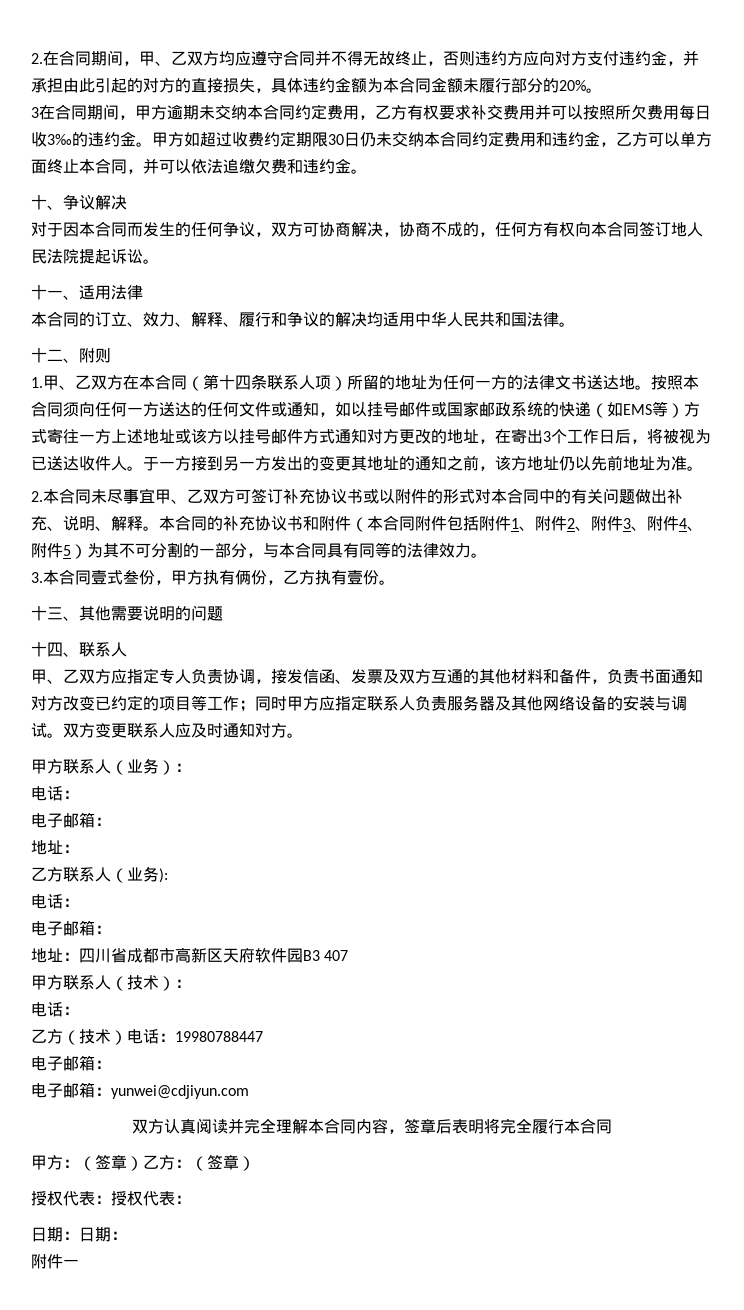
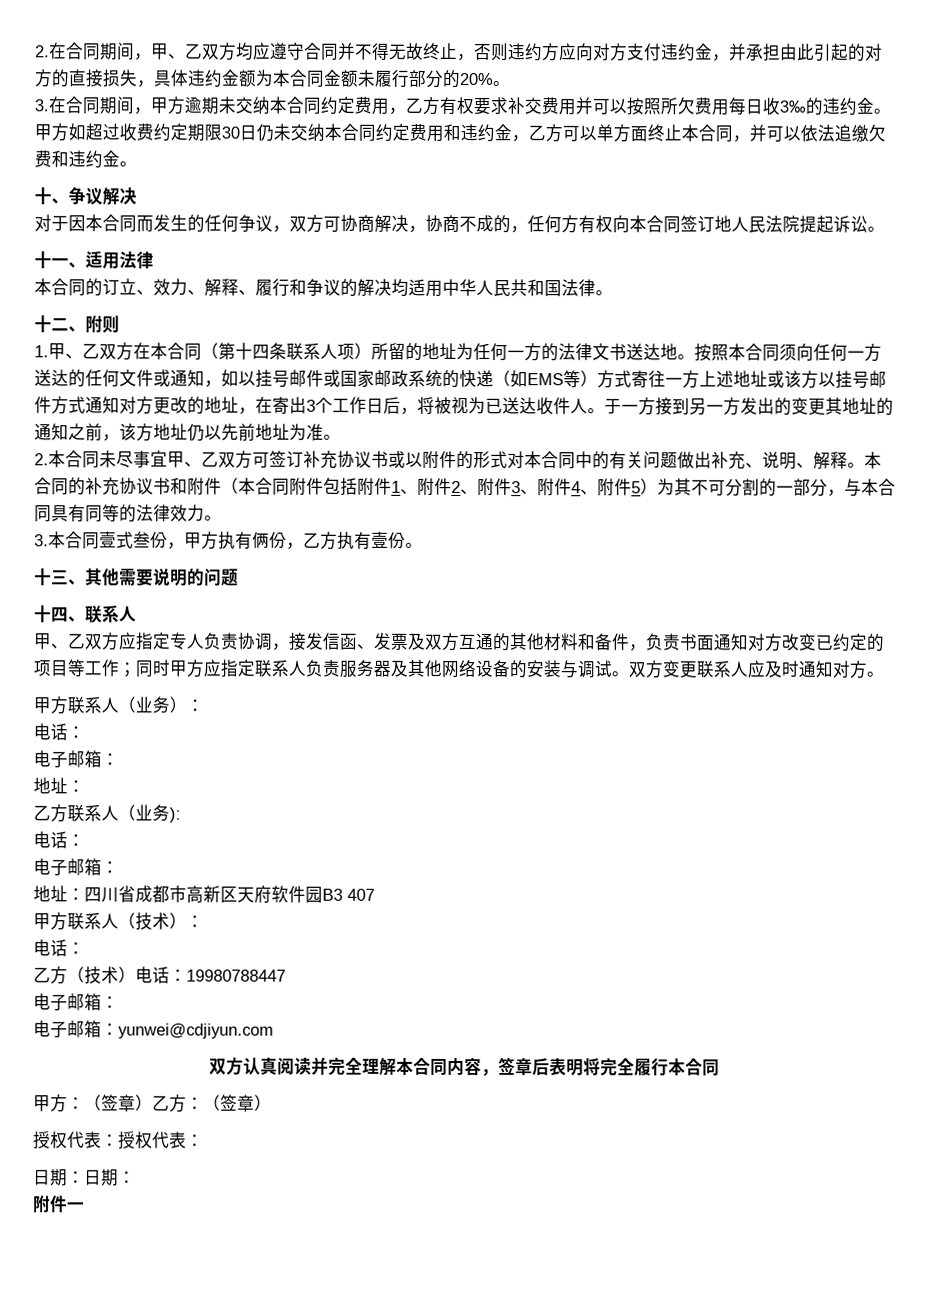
- 3在合同期间，甲方逾期未交纳本合同约定费用，乙方有权要求补交费用并可以按照所欠费用每日收3‰的违约金。
+ 3.在合同期间，甲方逾期未交纳本合同约定费用，乙方有权要求补交费用并可以按照所欠费用每日收3‰的违约金。

